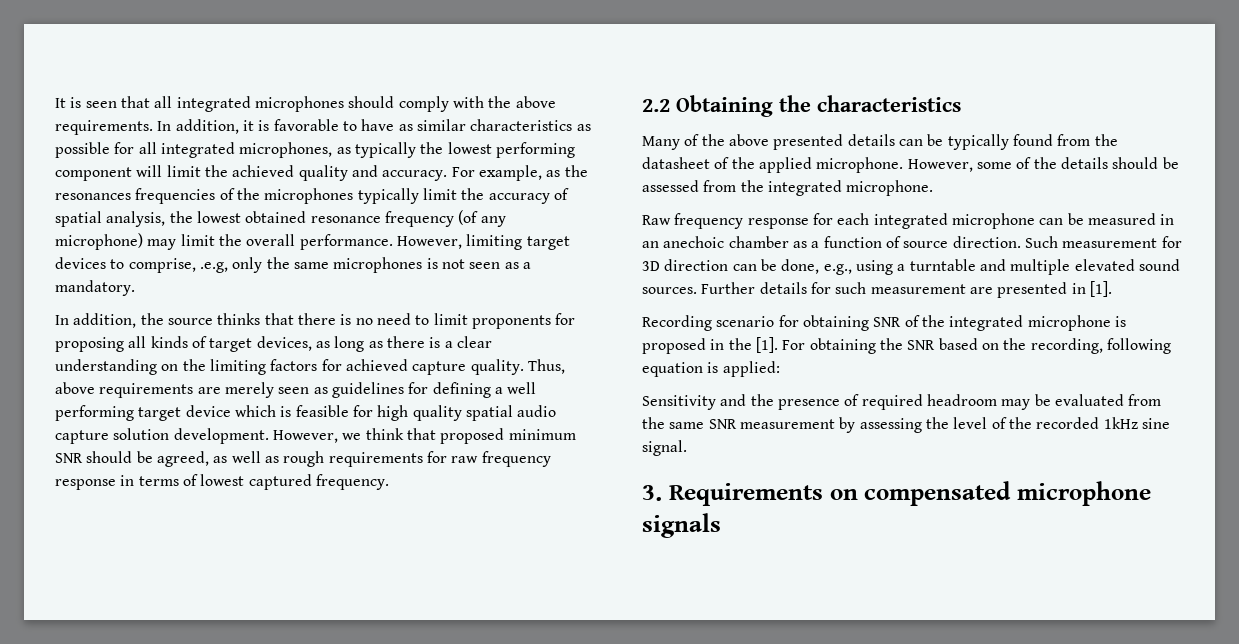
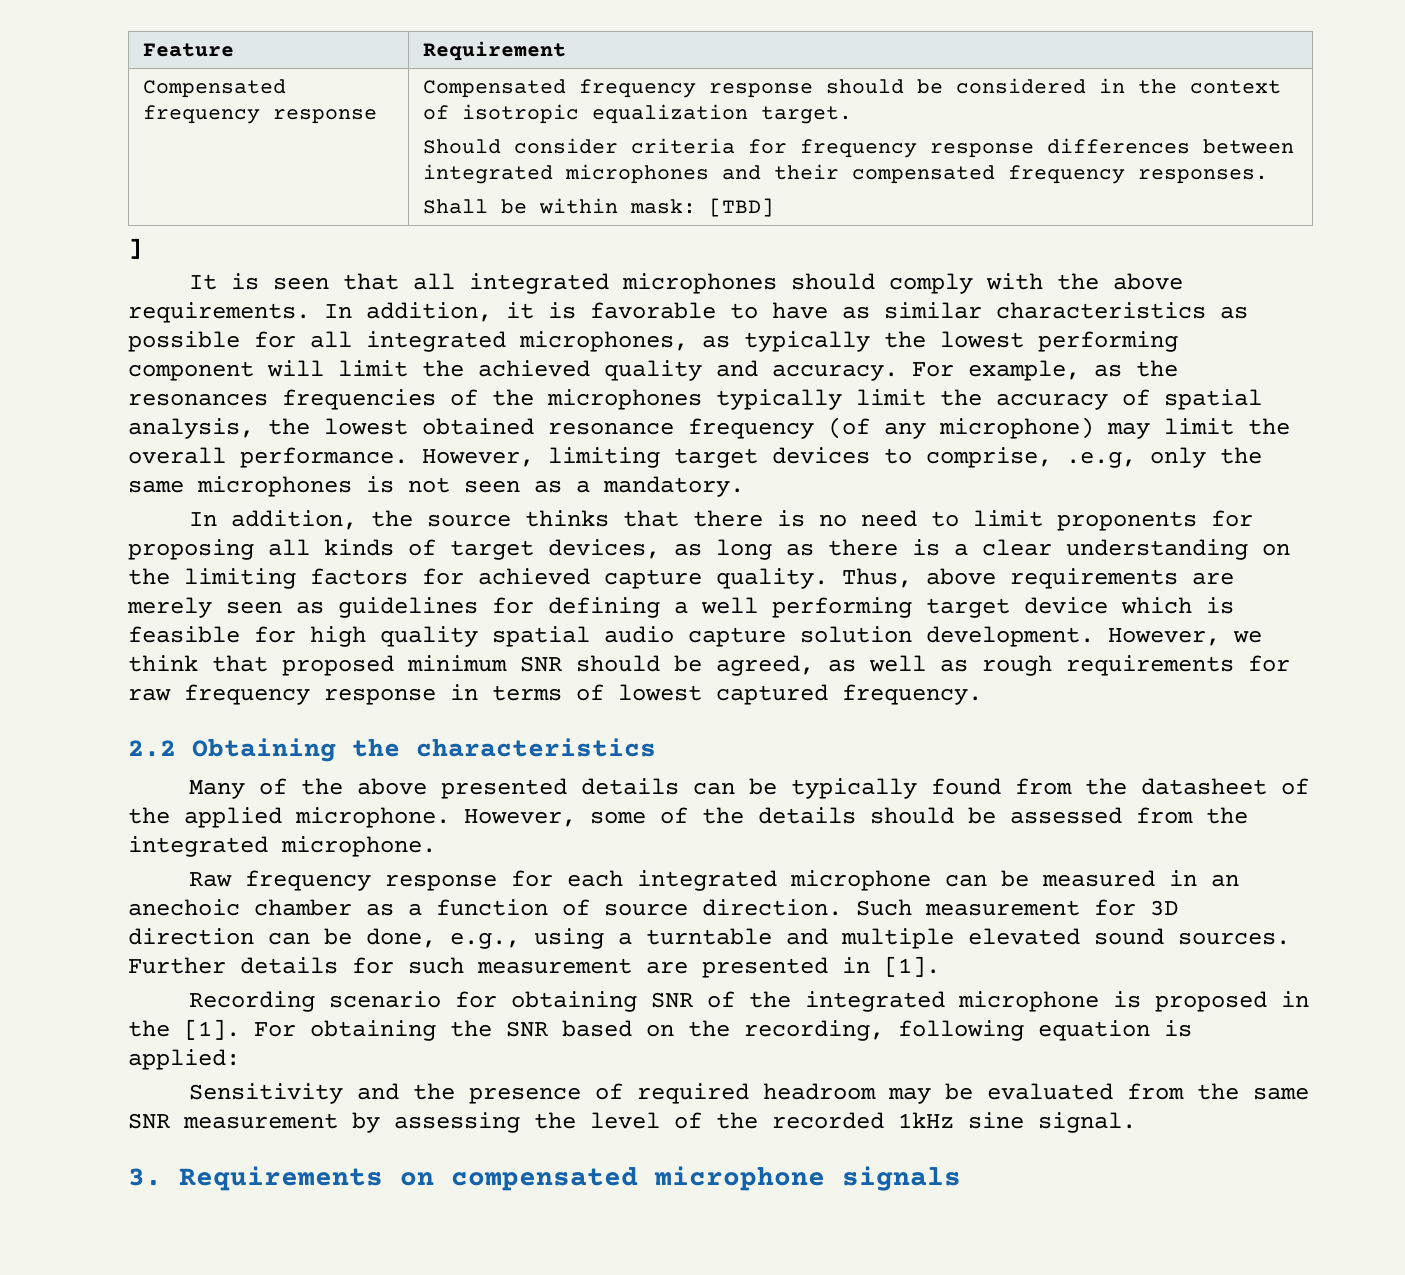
+ Feature | Requirement
+ Compensated frequency response | Compensated frequency response should be considered in the context of isotropic equalization target.
+ Should consider criteria for frequency response differences between integrated microphones and their compensated frequency responses.
+ Shall be within mask: [TBD]
+ ]

